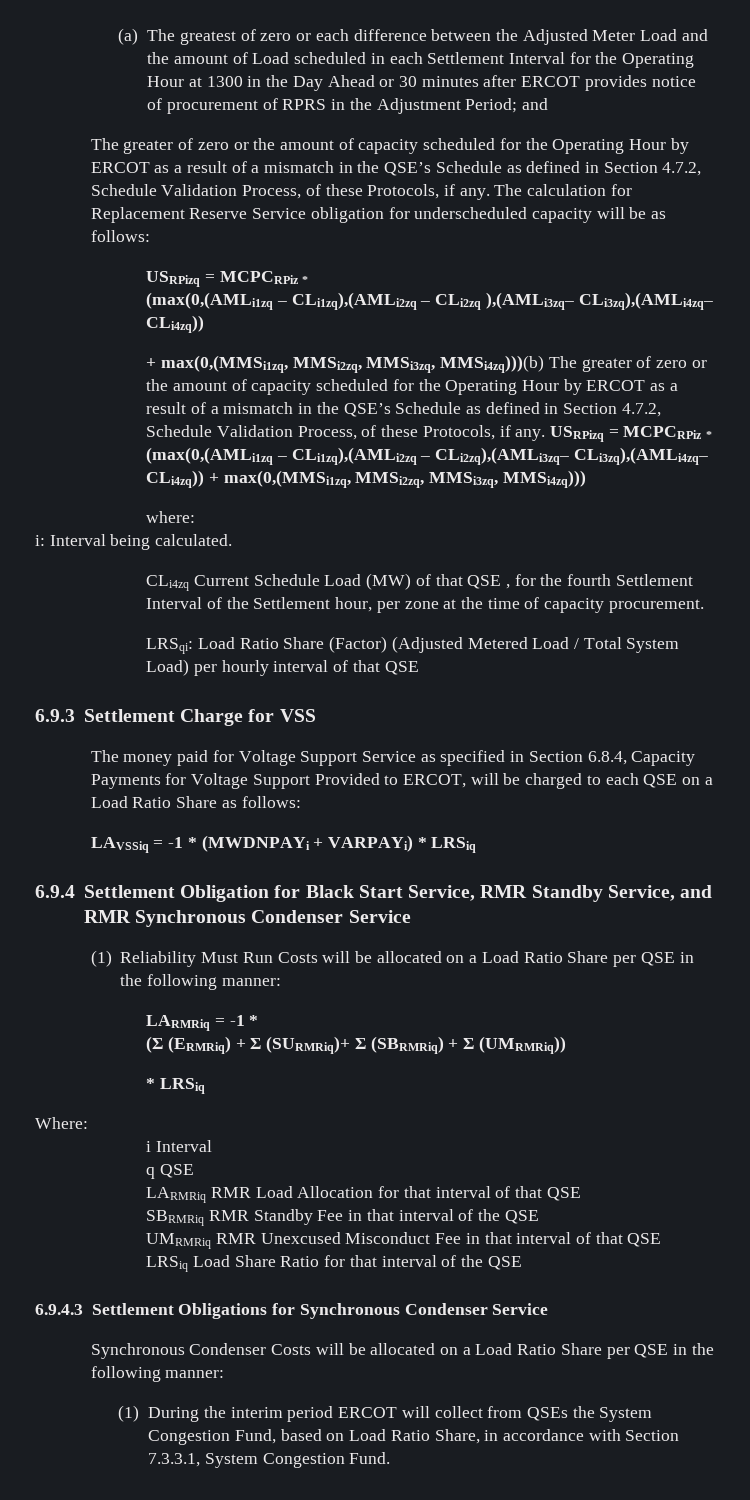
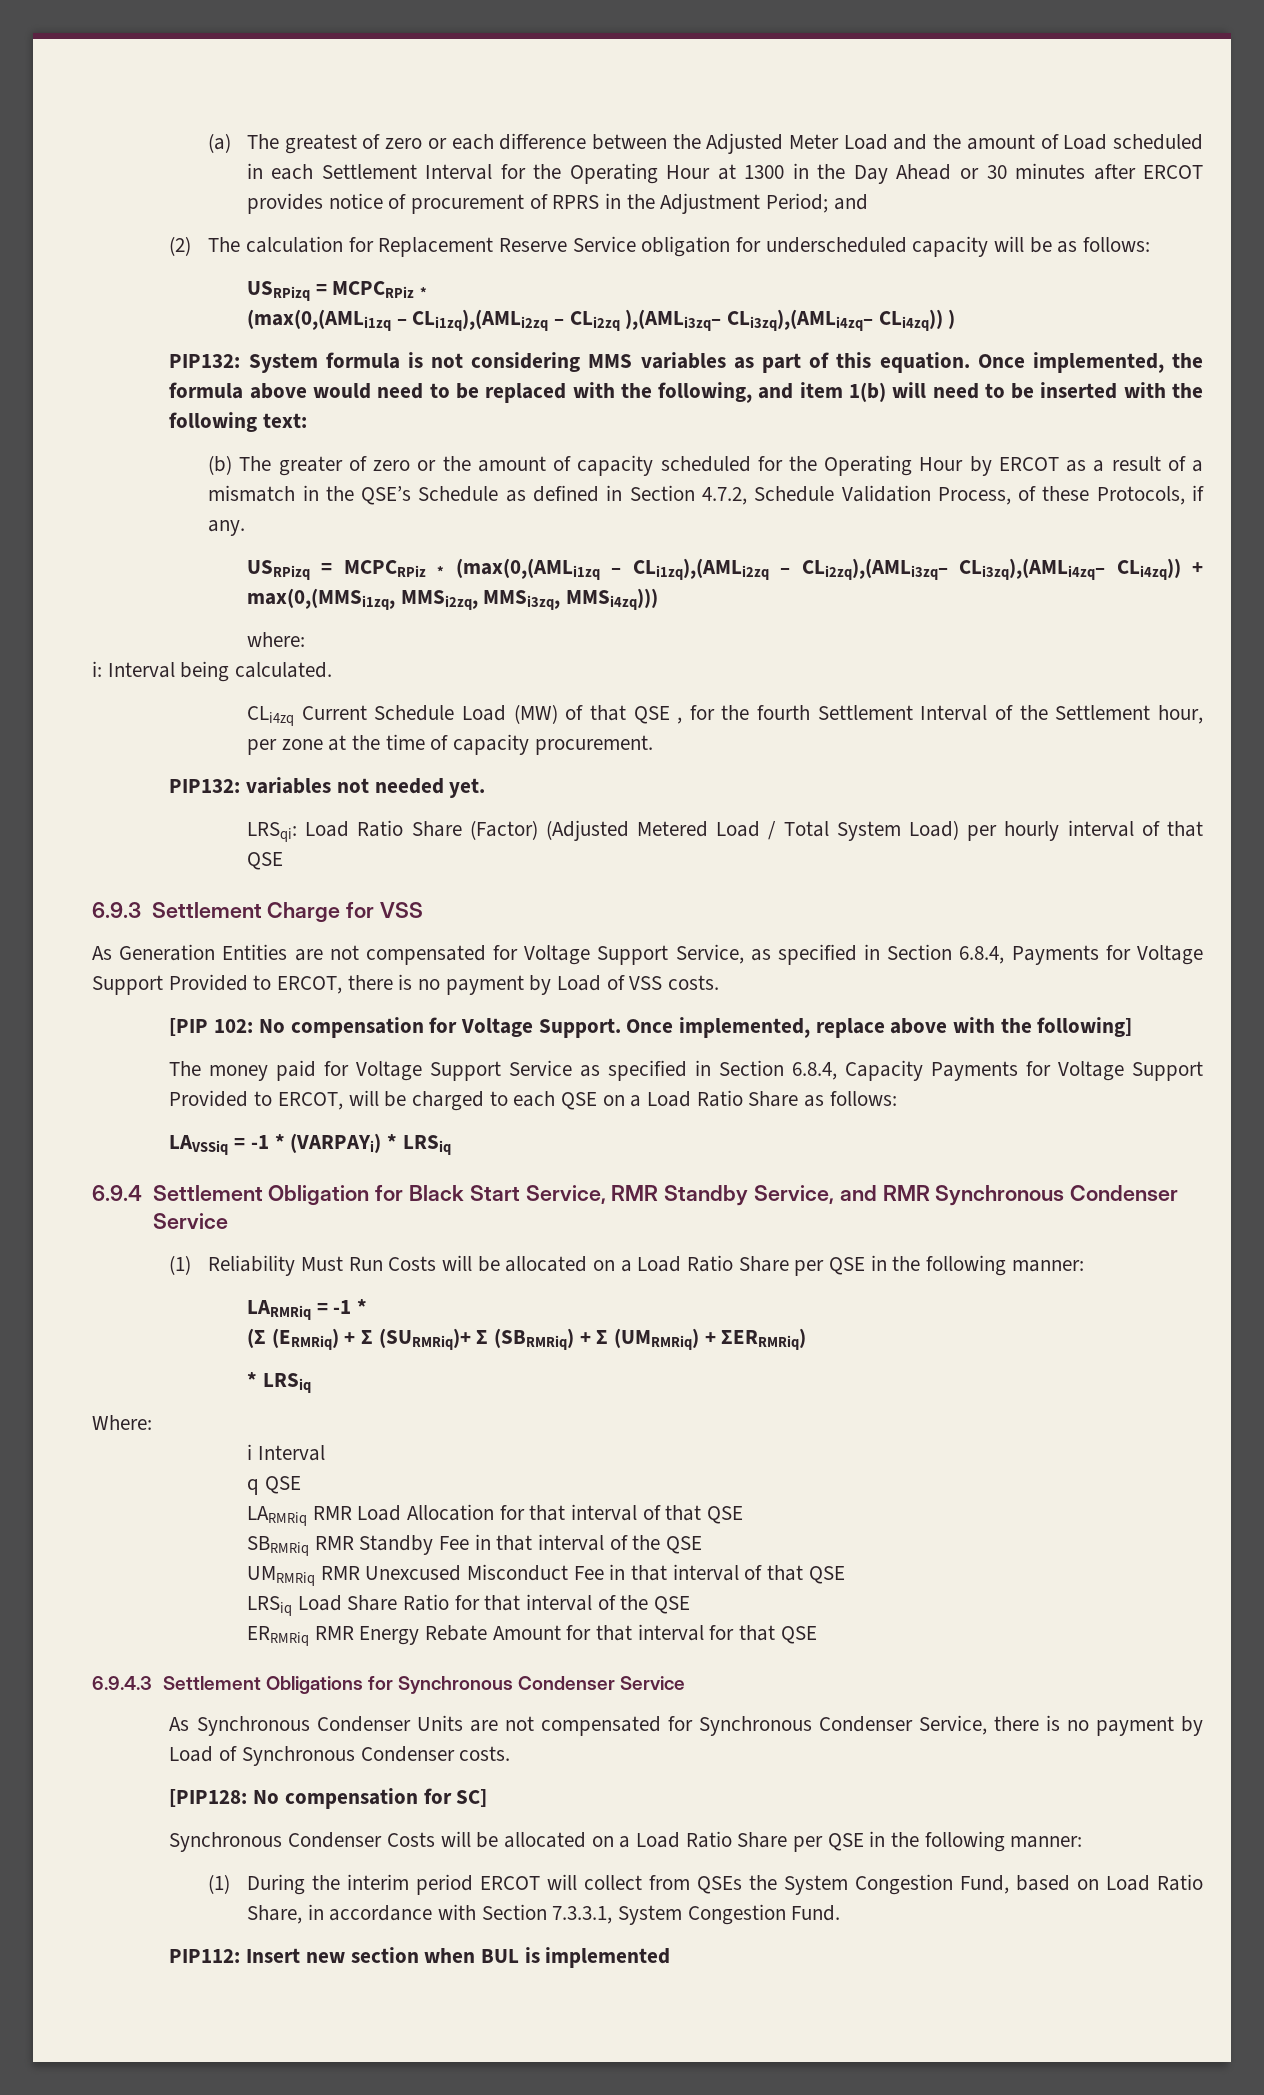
- The greater of zero or the amount of capacity scheduled for the Operating Hour by ERCOT as a result of a mismatch in the QSE’s Schedule as defined in Section 4.7.2, Schedule Validation Process, of these Protocols, if any. The calculation for Replacement Reserve Service obligation for underscheduled capacity will be as follows:
+ (2) The calculation for Replacement Reserve Service obligation for underscheduled capacity will be as follows:
  USRPizq = MCPCRPiz *
- (max(0,(AMLi1zq – CLi1zq),(AMLi2zq – CLi2zq ),(AMLi3zq– CLi3zq),(AMLi4zq– CLi4zq))
- + max(0,(MMSi1zq, MMSi2zq, MMSi3zq, MMSi4zq)))(b) The greater of zero or the amount of capacity scheduled for the Operating Hour by ERCOT as a result of a mismatch in the QSE’s Schedule as defined in Section 4.7.2, Schedule Validation Process, of these Protocols, if any. USRPizq = MCPCRPiz * (max(0,(AMLi1zq – CLi1zq),(AMLi2zq – CLi2zq),(AMLi3zq– CLi3zq),(AMLi4zq– CLi4zq)) + max(0,(MMSi1zq, MMSi2zq, MMSi3zq, MMSi4zq)))
+ (max(0,(AMLi1zq – CLi1zq),(AMLi2zq – CLi2zq ),(AMLi3zq– CLi3zq),(AMLi4zq– CLi4zq)) )
+ PIP132: System formula is not considering MMS variables as part of this equation. Once implemented, the formula above would need to be replaced with the following, and item 1(b) will need to be inserted with the following text:
+ (b) The greater of zero or the amount of capacity scheduled for the Operating Hour by ERCOT as a result of a mismatch in the QSE’s Schedule as defined in Section 4.7.2, Schedule Validation Process, of these Protocols, if any.
+ USRPizq = MCPCRPiz * (max(0,(AMLi1zq – CLi1zq),(AMLi2zq – CLi2zq),(AMLi3zq– CLi3zq),(AMLi4zq– CLi4zq)) + max(0,(MMSi1zq, MMSi2zq, MMSi3zq, MMSi4zq)))
+ PIP132: variables not needed yet.
+ As Generation Entities are not compensated for Voltage Support Service, as specified in Section 6.8.4, Payments for Voltage Support Provided to ERCOT, there is no payment by Load of VSS costs.
+ [PIP 102: No compensation for Voltage Support. Once implemented, replace above with the following]
- LAVSSiq = -1 * (MWDNPAYi + VARPAYi) * LRSiq
+ LAVSSiq = -1 * (VARPAYi) * LRSiq
- (Σ (ERMRiq) + Σ (SURMRiq)+ Σ (SBRMRiq) + Σ (UMRMRiq))
+ (Σ (ERMRiq) + Σ (SURMRiq)+ Σ (SBRMRiq) + Σ (UMRMRiq) + ΣERRMRiq)
+ ERRMRiq RMR Energy Rebate Amount for that interval for that QSE
+ As Synchronous Condenser Units are not compensated for Synchronous Condenser Service, there is no payment by Load of Synchronous Condenser costs.
+ [PIP128: No compensation for SC]
+ PIP112: Insert new section when BUL is implemented

